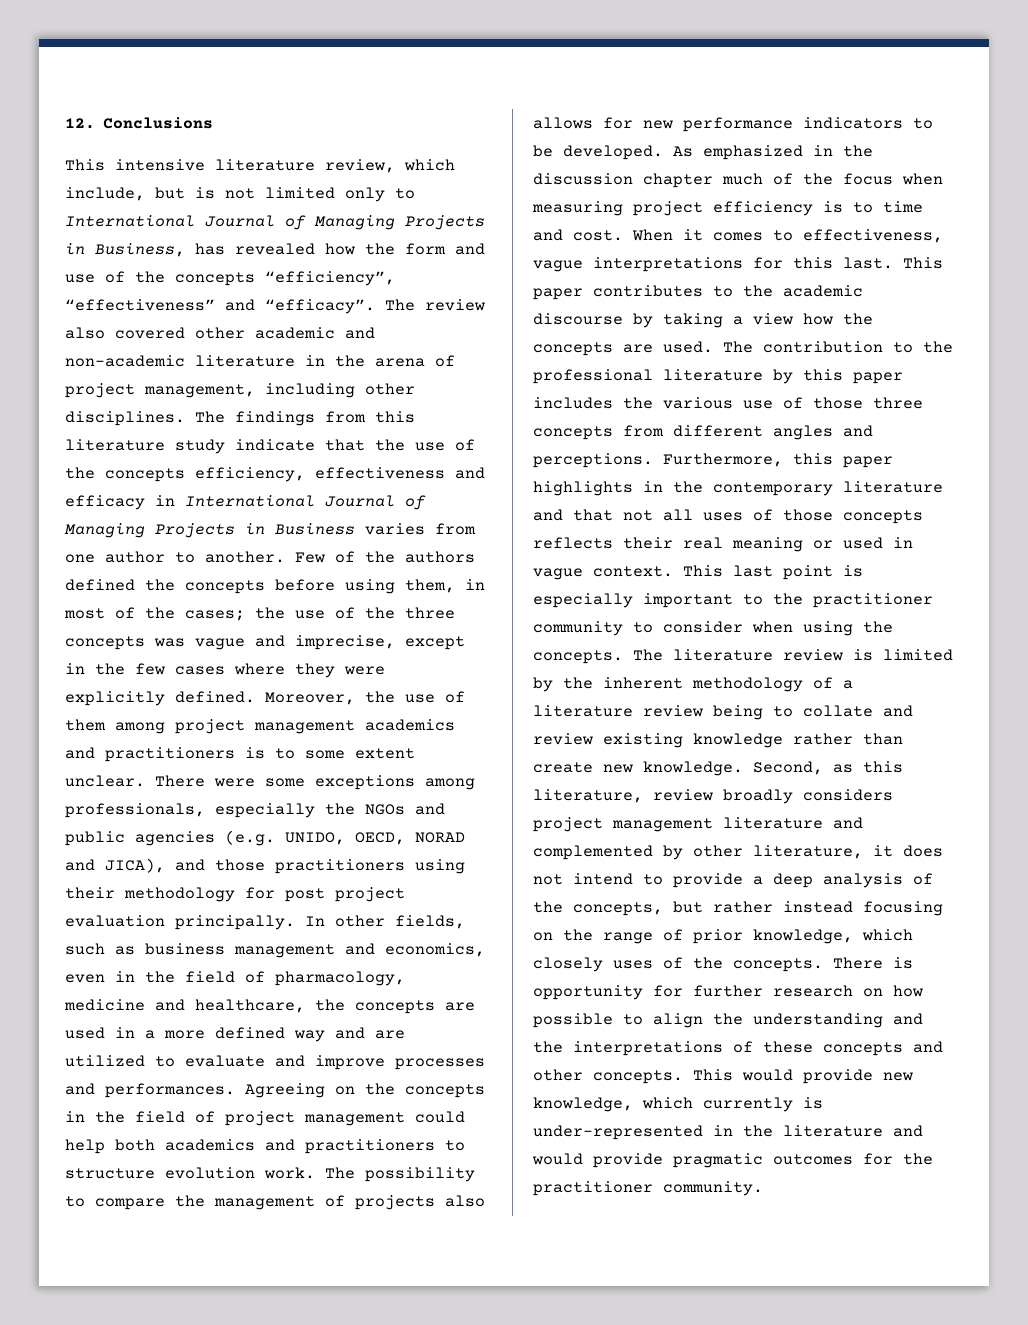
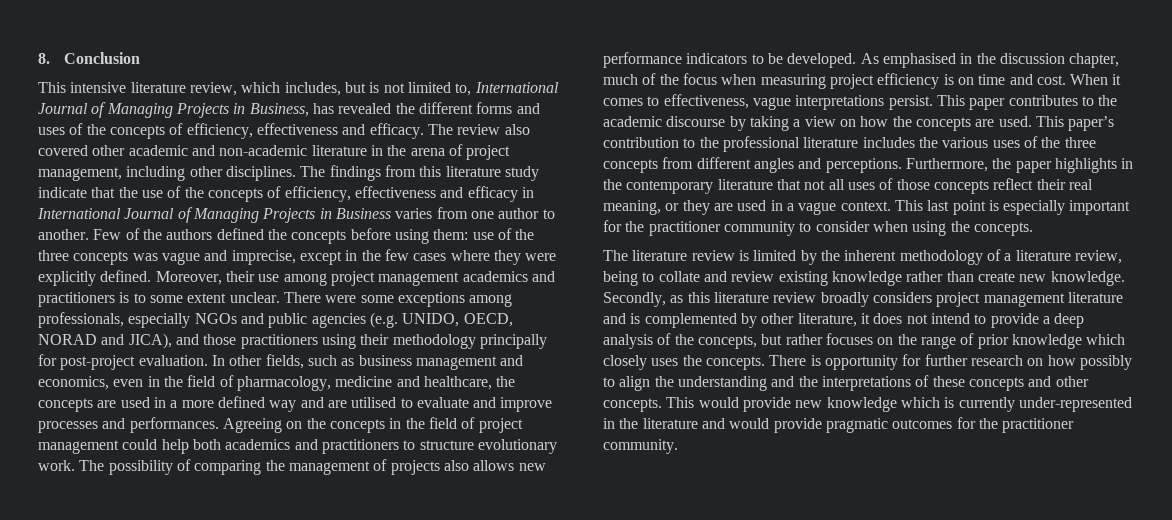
- 12. Conclusions
+ 8. Conclusion
- This intensive literature review, which include, but is not limited only to International Journal of Managing Projects in Business, has revealed how the form and use of the concepts “efficiency”, “effectiveness” and “efficacy”.
+ This intensive literature review, which includes, but is not limited to, International Journal of Managing Projects in Business, has revealed the different forms and uses of the concepts of efficiency, effectiveness and efficacy.
- The findings from this literature study indicate that the use of the concepts efficiency, effectiveness and efficacy in International Journal of Managing Projects in Business varies from one author to another.
+ The findings from this literature study indicate that the use of the concepts of efficiency, effectiveness and efficacy in International Journal of Managing Projects in Business varies from one author to another.
- Few of the authors defined the concepts before using them, in most of the cases; the use of the three concepts was vague and imprecise, except in the few cases where they were explicitly defined.
+ Few of the authors defined the concepts before using them: use of the three concepts was vague and imprecise, except in the few cases where they were explicitly defined.
- Moreover, the use of them among project management academics and practitioners is to some extent unclear.
+ Moreover, their use among project management academics and practitioners is to some extent unclear.
- There were some exceptions among professionals, especially the NGOs and public agencies (e.g. UNIDO, OECD, NORAD and JICA), and those practitioners using their methodology for post project evaluation principally.
+ There were some exceptions among professionals, especially NGOs and public agencies (e.g. UNIDO, OECD, NORAD and JICA), and those practitioners using their methodology principally for post-project evaluation.
- In other fields, such as business management and economics, even in the field of pharmacology, medicine and healthcare, the concepts are used in a more defined way and are utilized to evaluate and improve processes and performances.
+ In other fields, such as business management and economics, even in the field of pharmacology, medicine and healthcare, the concepts are used in a more defined way and are utilised to evaluate and improve processes and performances.
- Agreeing on the concepts in the field of project management could help both academics and practitioners to structure evolution work.
+ Agreeing on the concepts in the field of project management could help both academics and practitioners to structure evolutionary work.
- The possibility to compare the management of projects also allows for new performance indicators to be developed.
+ The possibility of comparing the management of projects also allows new performance indicators to be developed.
- As emphasized in the discussion chapter much of the focus when measuring project efficiency is to time and cost.
+ As emphasised in the discussion chapter, much of the focus when measuring project efficiency is on time and cost.
- When it comes to effectiveness, vague interpretations for this last.
+ When it comes to effectiveness, vague interpretations persist.
- This paper contributes to the academic discourse by taking a view how the concepts are used.
+ This paper contributes to the academic discourse by taking a view on how the concepts are used.
- The contribution to the professional literature by this paper includes the various use of those three concepts from different angles and perceptions.
+ This paper’s contribution to the professional literature includes the various uses of the three concepts from different angles and perceptions.
- Furthermore, this paper highlights in the contemporary literature and that not all uses of those concepts reflects their real meaning or used in vague context.
+ Furthermore, the paper highlights in the contemporary literature that not all uses of those concepts reflect their real meaning, or they are used in a vague context.
- This last point is especially important to the practitioner community to consider when using the concepts. The literature review is limited by the inherent methodology of a literature review being to collate and review existing knowledge rather than create new knowledge.
+ This last point is especially important for the practitioner community to consider when using the concepts.
+ The literature review is limited by the inherent methodology of a literature review, being to collate and review existing knowledge rather than create new knowledge.
- Second, as this literature, review broadly considers project management literature and complemented by other literature, it does not intend to provide a deep analysis of the concepts, but rather instead focusing on the range of prior knowledge, which closely uses of the concepts.
+ Secondly, as this literature review broadly considers project management literature and is complemented by other literature, it does not intend to provide a deep analysis of the concepts, but rather focuses on the range of prior knowledge which closely uses the concepts.
- There is opportunity for further research on how possible to align the understanding and the interpretations of these concepts and other concepts.
+ There is opportunity for further research on how possibly to align the understanding and the interpretations of these concepts and other concepts.
- This would provide new knowledge, which currently is under-represented in the literature and would provide pragmatic outcomes for the practitioner community.
+ This would provide new knowledge which is currently under-represented in the literature and would provide pragmatic outcomes for the practitioner community.

